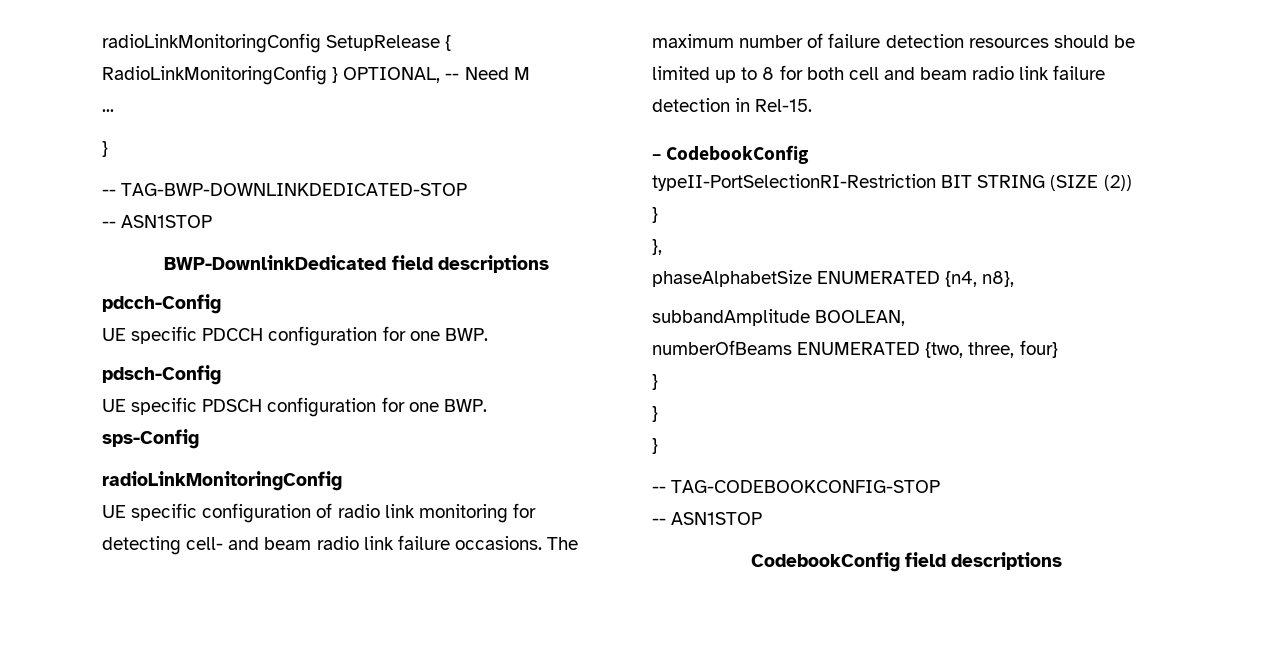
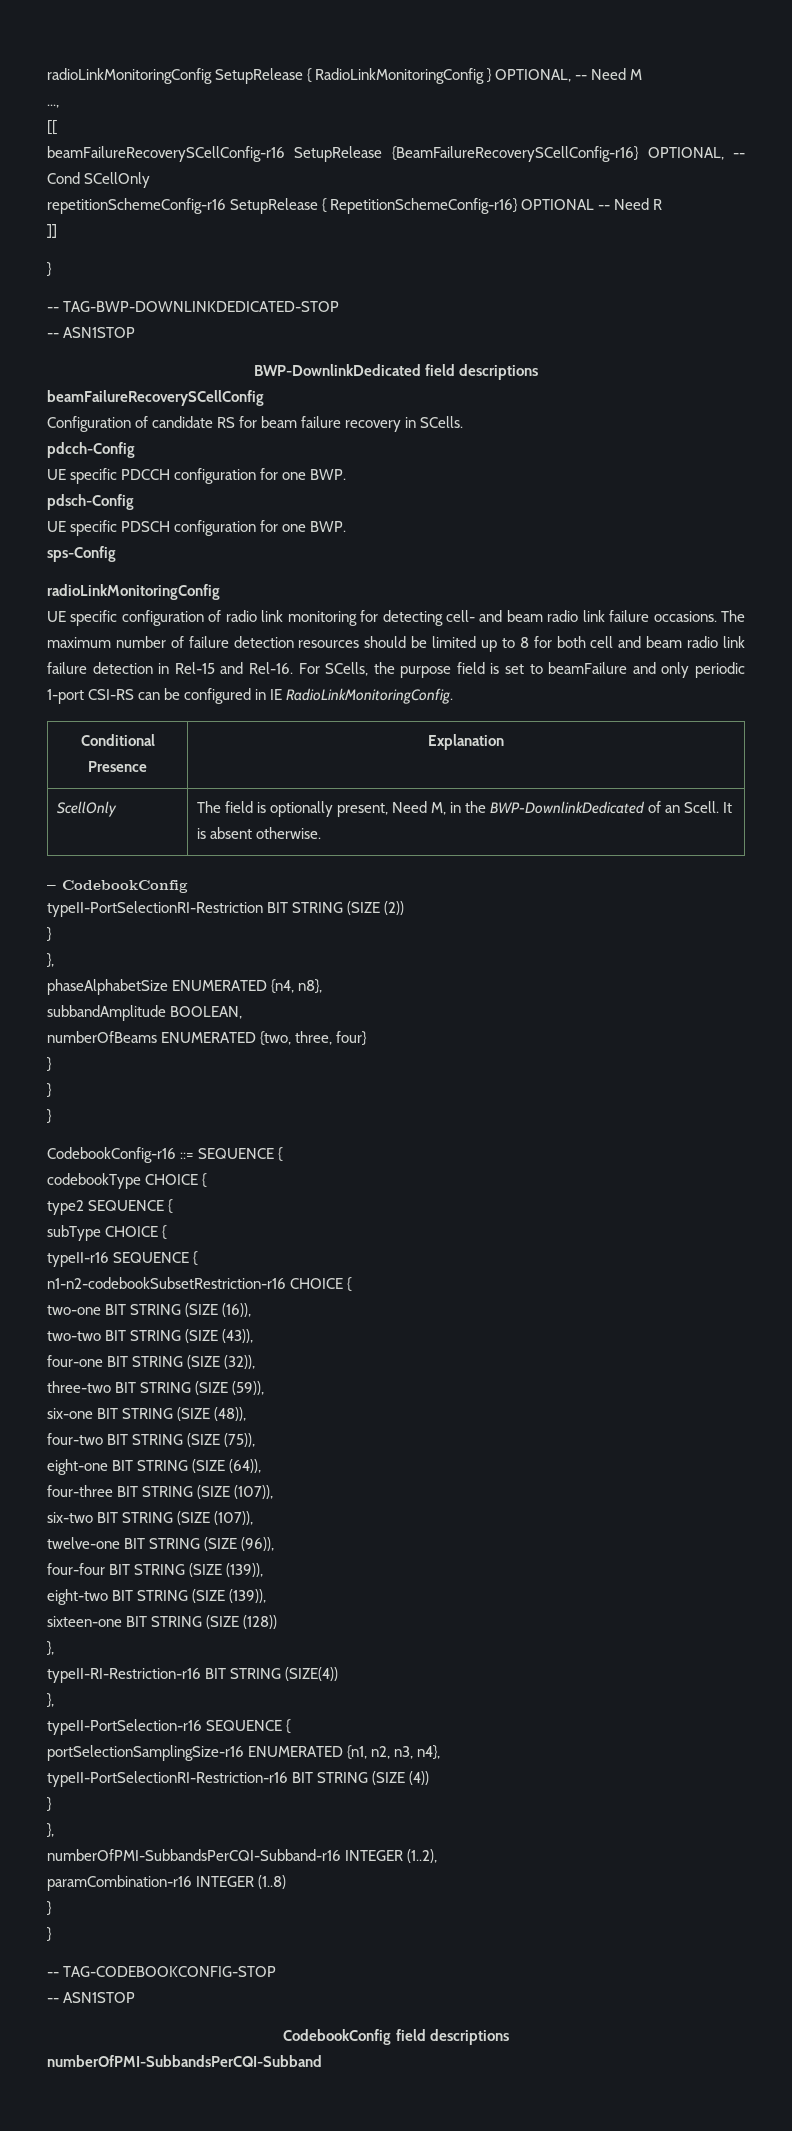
- ...
+ ...,
+ [[
+ beamFailureRecoverySCellConfig-r16 SetupRelease {BeamFailureRecoverySCellConfig-r16} OPTIONAL, -- Cond SCellOnly
+ repetitionSchemeConfig-r16 SetupRelease { RepetitionSchemeConfig-r16} OPTIONAL -- Need R
+ ]]
+ beamFailureRecoverySCellConfig
+ Configuration of candidate RS for beam failure recovery in SCells.
- The maximum number of failure detection resources should be limited up to 8 for both cell and beam radio link failure detection in Rel-15.
+ The maximum number of failure detection resources should be limited up to 8 for both cell and beam radio link failure detection in Rel-15 and Rel-16. For SCells, the purpose field is set to beamFailure and only periodic 1-port CSI-RS can be configured in IE RadioLinkMonitoringConfig.
+ Conditional Presence | Explanation
+ ScellOnly | The field is optionally present, Need M, in the BWP-DownlinkDedicated of an Scell. It is absent otherwise.
+ CodebookConfig-r16 ::= SEQUENCE {
+ codebookType CHOICE {
+ type2 SEQUENCE {
+ subType CHOICE {
+ typeII-r16 SEQUENCE {
+ n1-n2-codebookSubsetRestriction-r16 CHOICE {
+ two-one BIT STRING (SIZE (16)),
+ two-two BIT STRING (SIZE (43)),
+ four-one BIT STRING (SIZE (32)),
+ three-two BIT STRING (SIZE (59)),
+ six-one BIT STRING (SIZE (48)),
+ four-two BIT STRING (SIZE (75)),
+ eight-one BIT STRING (SIZE (64)),
+ four-three BIT STRING (SIZE (107)),
+ six-two BIT STRING (SIZE (107)),
+ twelve-one BIT STRING (SIZE (96)),
+ four-four BIT STRING (SIZE (139)),
+ eight-two BIT STRING (SIZE (139)),
+ sixteen-one BIT STRING (SIZE (128))
+ },
+ typeII-RI-Restriction-r16 BIT STRING (SIZE(4))
+ },
+ typeII-PortSelection-r16 SEQUENCE {
+ portSelectionSamplingSize-r16 ENUMERATED {n1, n2, n3, n4},
+ typeII-PortSelectionRI-Restriction-r16 BIT STRING (SIZE (4))
+ }
+ },
+ numberOfPMI-SubbandsPerCQI-Subband-r16 INTEGER (1..2),
+ paramCombination-r16 INTEGER (1..8)
+ }
+ }
+ numberOfPMI-SubbandsPerCQI-Subband

